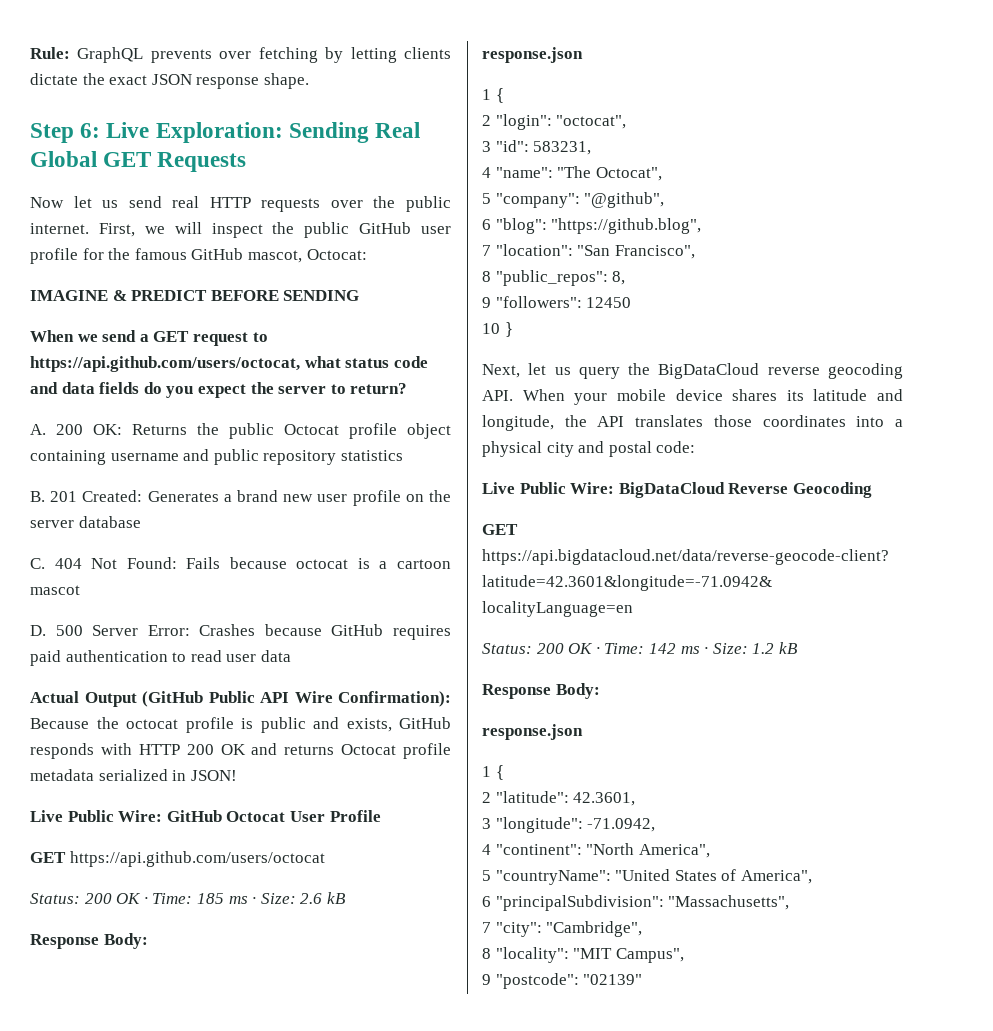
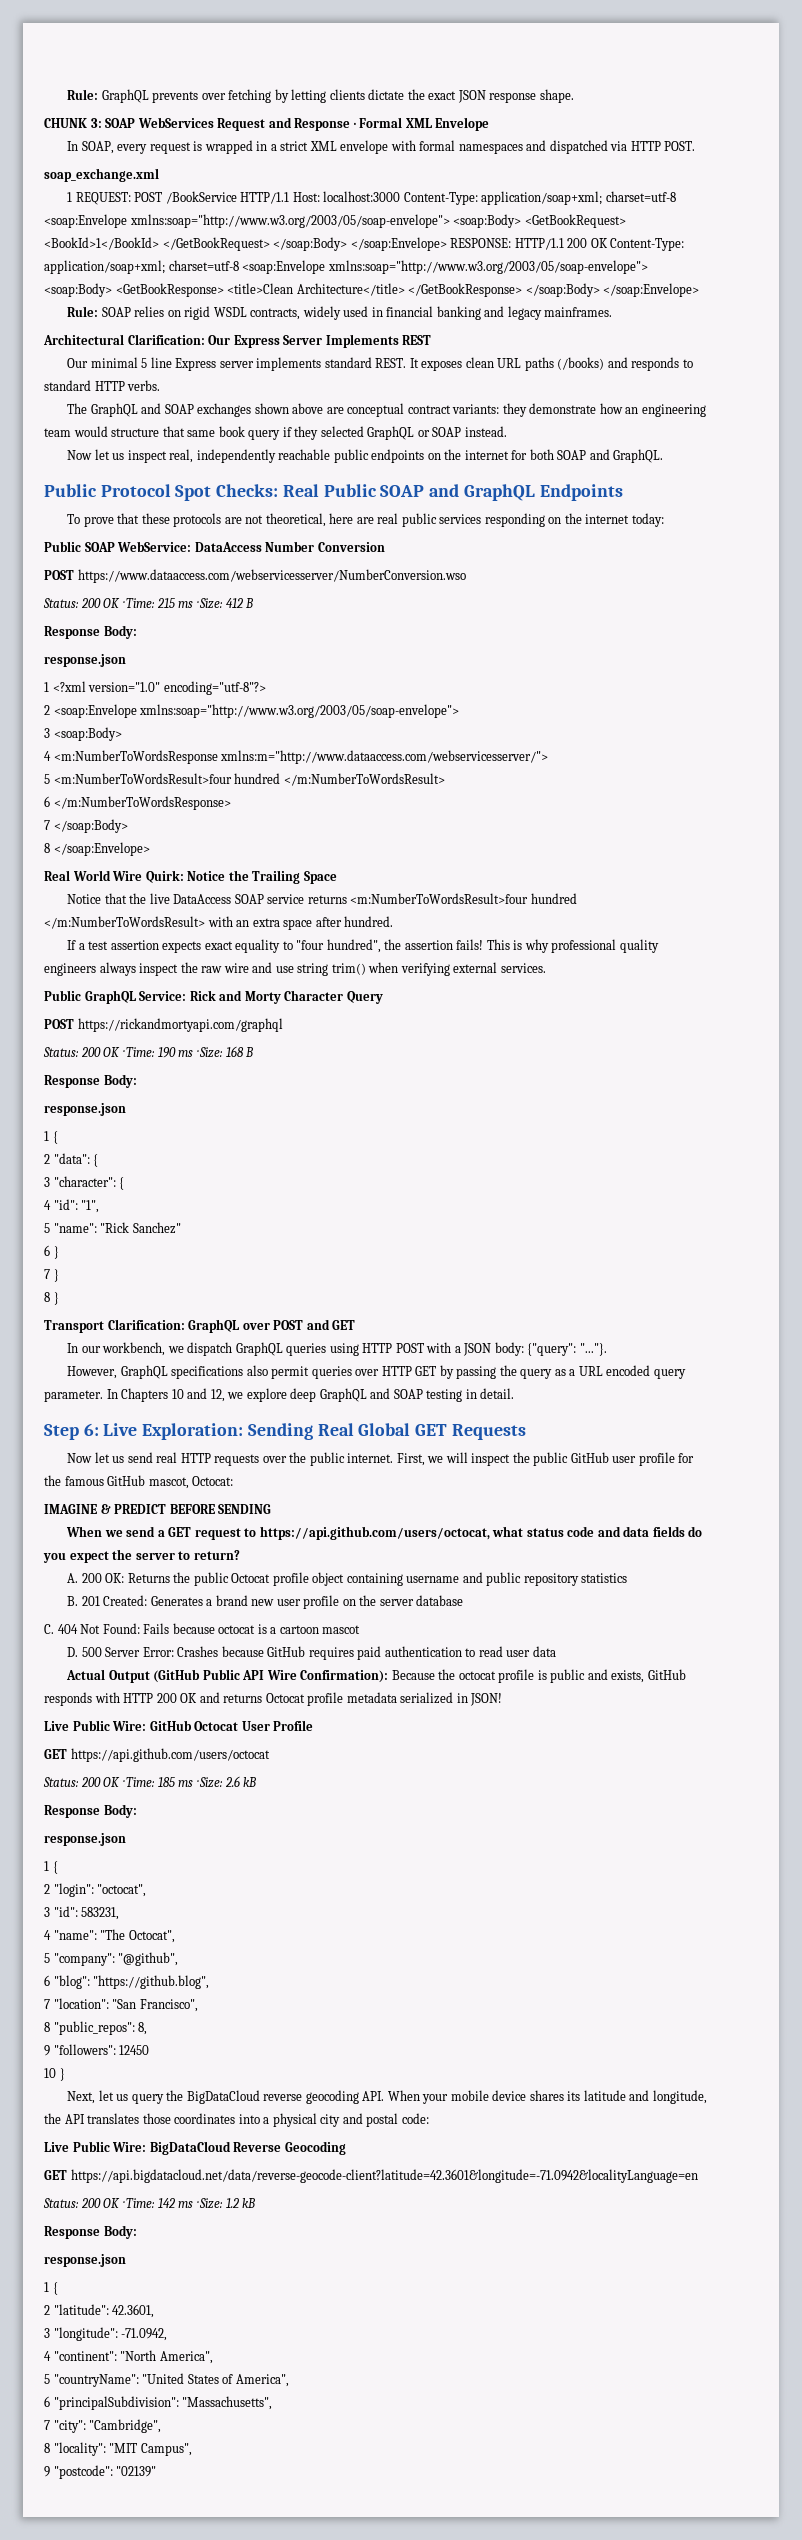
+ CHUNK 3: SOAP WebServices Request and Response · Formal XML Envelope
+ In SOAP, every request is wrapped in a strict XML envelope with formal namespaces and dispatched via HTTP POST.
+ soap_exchange.xml
+ 1 REQUEST: POST /BookService HTTP/1.1 Host: localhost:3000 Content-Type: application/soap+xml; charset=utf-8 <soap:Envelope xmlns:soap="http://www.w3.org/2003/05/soap-envelope"> <soap:Body> <GetBookRequest> <BookId>1</BookId> </GetBookRequest> </soap:Body> </soap:Envelope> RESPONSE: HTTP/1.1 200 OK Content-Type: application/soap+xml; charset=utf-8 <soap:Envelope xmlns:soap="http://www.w3.org/2003/05/soap-envelope"> <soap:Body> <GetBookResponse> <title>Clean Architecture</title> </GetBookResponse> </soap:Body> </soap:Envelope>
+ Rule: SOAP relies on rigid WSDL contracts, widely used in financial banking and legacy mainframes.
+ Architectural Clarification: Our Express Server Implements REST
+ Our minimal 5 line Express server implements standard REST. It exposes clean URL paths (/books) and responds to standard HTTP verbs.
+ The GraphQL and SOAP exchanges shown above are conceptual contract variants: they demonstrate how an engineering team would structure that same book query if they selected GraphQL or SOAP instead.
+ Now let us inspect real, independently reachable public endpoints on the internet for both SOAP and GraphQL.
+ Public Protocol Spot Checks: Real Public SOAP and GraphQL Endpoints
+ To prove that these protocols are not theoretical, here are real public services responding on the internet today:
+ Public SOAP WebService: DataAccess Number Conversion
+ POST https://www.dataaccess.com/webservicesserver/NumberConversion.wso
+ Status: 200 OK · Time: 215 ms · Size: 412 B
+ Response Body:
+ response.json
+ 1 <?xml version="1.0" encoding="utf-8"?>
+ 2 <soap:Envelope xmlns:soap="http://www.w3.org/2003/05/soap-envelope">
+ 3 <soap:Body>
+ 4 <m:NumberToWordsResponse xmlns:m="http://www.dataaccess.com/webservicesserver/">
+ 5 <m:NumberToWordsResult>four hundred </m:NumberToWordsResult>
+ 6 </m:NumberToWordsResponse>
+ 7 </soap:Body>
+ 8 </soap:Envelope>
+ Real World Wire Quirk: Notice the Trailing Space
+ Notice that the live DataAccess SOAP service returns <m:NumberToWordsResult>four hundred </m:NumberToWordsResult> with an extra space after hundred.
+ If a test assertion expects exact equality to "four hundred", the assertion fails! This is why professional quality engineers always inspect the raw wire and use string trim() when verifying external services.
+ Public GraphQL Service: Rick and Morty Character Query
+ POST https://rickandmortyapi.com/graphql
+ Status: 200 OK · Time: 190 ms · Size: 168 B
+ Response Body:
+ response.json
+ 1 {
+ 2 "data": {
+ 3 "character": {
+ 4 "id": "1",
+ 5 "name": "Rick Sanchez"
+ 6 }
+ 7 }
+ 8 }
+ Transport Clarification: GraphQL over POST and GET
+ In our workbench, we dispatch GraphQL queries using HTTP POST with a JSON body: {"query": "..."}.
+ However, GraphQL specifications also permit queries over HTTP GET by passing the query as a URL encoded query parameter. In Chapters 10 and 12, we explore deep GraphQL and SOAP testing in detail.

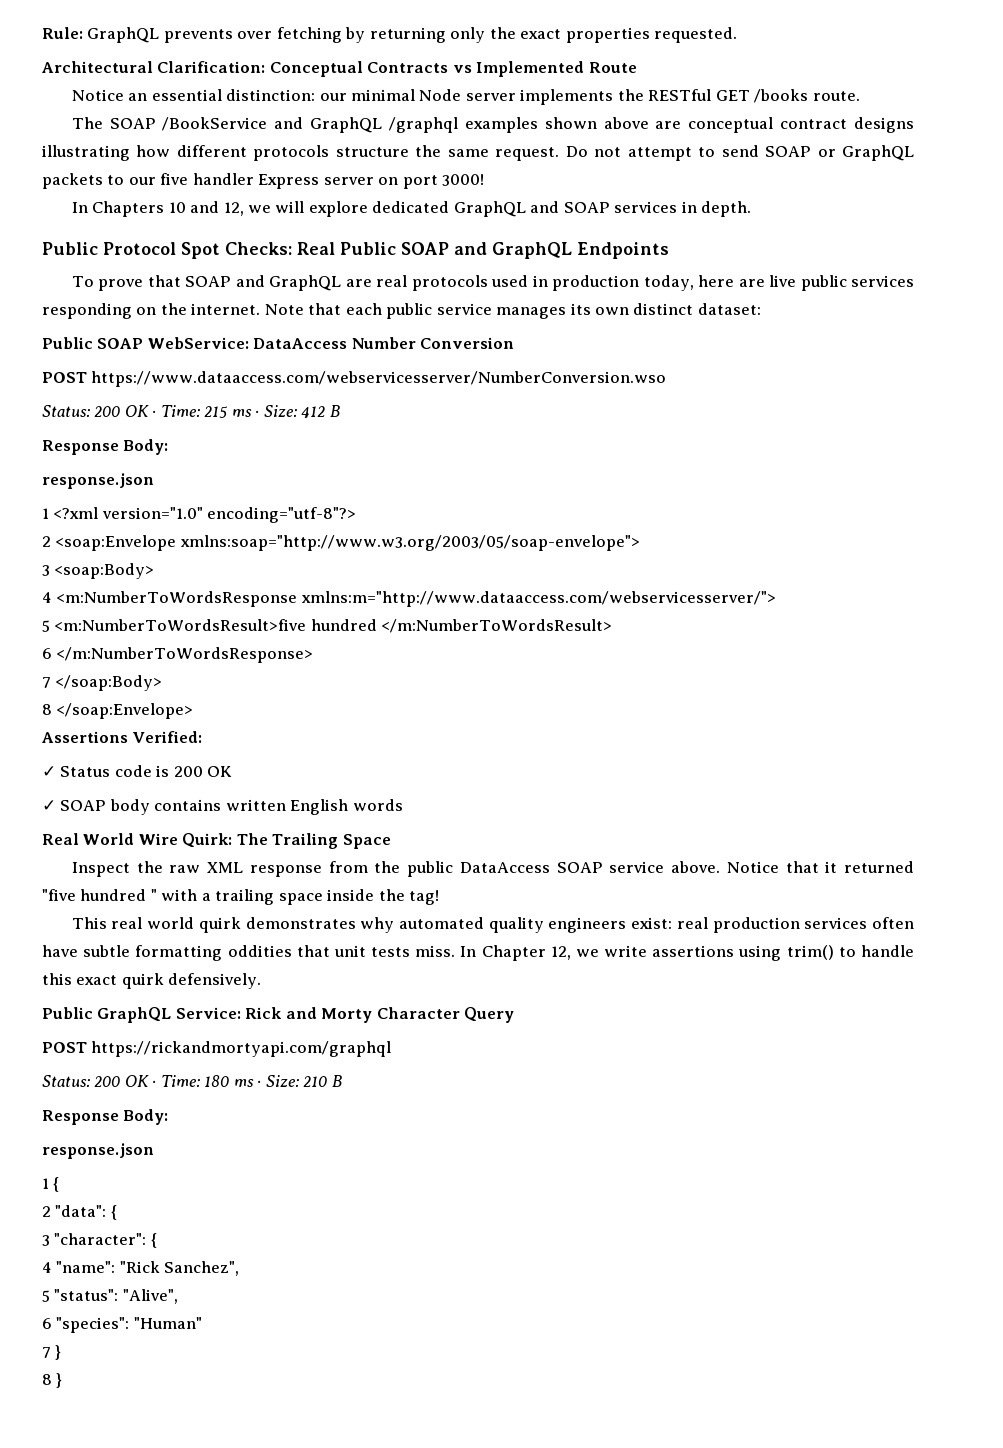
- Rule: GraphQL prevents over fetching by letting clients dictate the exact JSON response shape.
- CHUNK 3: SOAP WebServices Request and Response · Formal XML Envelope
- In SOAP, every request is wrapped in a strict XML envelope with formal namespaces and dispatched via HTTP POST.
- soap_exchange.xml
- 1 REQUEST: POST /BookService HTTP/1.1 Host: localhost:3000 Content-Type: application/soap+xml; charset=utf-8 <soap:Envelope xmlns:soap="http://www.w3.org/2003/05/soap-envelope"> <soap:Body> <GetBookRequest> <BookId>1</BookId> </GetBookRequest> </soap:Body> </soap:Envelope> RESPONSE: HTTP/1.1 200 OK Content-Type: application/soap+xml; charset=utf-8 <soap:Envelope xmlns:soap="http://www.w3.org/2003/05/soap-envelope"> <soap:Body> <GetBookResponse> <title>Clean Architecture</title> </GetBookResponse> </soap:Body> </soap:Envelope>
- Rule: SOAP relies on rigid WSDL contracts, widely used in financial banking and legacy mainframes.
- Architectural Clarification: Our Express Server Implements REST
- Our minimal 5 line Express server implements standard REST. It exposes clean URL paths (/books) and responds to standard HTTP verbs.
- The GraphQL and SOAP exchanges shown above are conceptual contract variants: they demonstrate how an engineering team would structure that same book query if they selected GraphQL or SOAP instead.
- Now let us inspect real, independently reachable public endpoints on the internet for both SOAP and GraphQL.
+ Rule: GraphQL prevents over fetching by returning only the exact properties requested.
+ Architectural Clarification: Conceptual Contracts vs Implemented Route
+ Notice an essential distinction: our minimal Node server implements the RESTful GET /books route.
+ The SOAP /BookService and GraphQL /graphql examples shown above are conceptual contract designs illustrating how different protocols structure the same request. Do not attempt to send SOAP or GraphQL packets to our five handler Express server on port 3000!
+ In Chapters 10 and 12, we will explore dedicated GraphQL and SOAP services in depth.
- To prove that these protocols are not theoretical, here are real public services responding on the internet today:
+ To prove that SOAP and GraphQL are real protocols used in production today, here are live public services responding on the internet. Note that each public service manages its own distinct dataset:
- 5 <m:NumberToWordsResult>four hundred </m:NumberToWordsResult>
+ 5 <m:NumberToWordsResult>five hundred </m:NumberToWordsResult>
+ Assertions Verified:
+ ✓ Status code is 200 OK
+ ✓ SOAP body contains written English words
- Real World Wire Quirk: Notice the Trailing Space
+ Real World Wire Quirk: The Trailing Space
- Notice that the live DataAccess SOAP service returns <m:NumberToWordsResult>four hundred </m:NumberToWordsResult> with an extra space after hundred.
- If a test assertion expects exact equality to "four hundred", the assertion fails! This is why professional quality engineers always inspect the raw wire and use string trim() when verifying external services.
+ Inspect the raw XML response from the public DataAccess SOAP service above. Notice that it returned "five hundred " with a trailing space inside the tag!
+ This real world quirk demonstrates why automated quality engineers exist: real production services often have subtle formatting oddities that unit tests miss. In Chapter 12, we write assertions using trim() to handle this exact quirk defensively.
- Status: 200 OK · Time: 190 ms · Size: 168 B
+ Status: 200 OK · Time: 180 ms · Size: 210 B
- 4 "id": "1",
- 5 "name": "Rick Sanchez"
- 6 }
+ 4 "name": "Rick Sanchez",
+ 5 "status": "Alive",
+ 6 "species": "Human"
- Transport Clarification: GraphQL over POST and GET
- In our workbench, we dispatch GraphQL queries using HTTP POST with a JSON body: {"query": "..."}.
- However, GraphQL specifications also permit queries over HTTP GET by passing the query as a URL encoded query parameter. In Chapters 10 and 12, we explore deep GraphQL and SOAP testing in detail.
- Step 6: Live Exploration: Sending Real Global GET Requests
- Now let us send real HTTP requests over the public internet. First, we will inspect the public GitHub user profile for the famous GitHub mascot, Octocat:
- IMAGINE & PREDICT BEFORE SENDING
- When we send a GET request to https://api.github.com/users/octocat, what status code and data fields do you expect the server to return?
- A. 200 OK: Returns the public Octocat profile object containing username and public repository statistics
- B. 201 Created: Generates a brand new user profile on the server database
- C. 404 Not Found: Fails because octocat is a cartoon mascot
- D. 500 Server Error: Crashes because GitHub requires paid authentication to read user data
- Actual Output (GitHub Public API Wire Confirmation): Because the octocat profile is public and exists, GitHub responds with HTTP 200 OK and returns Octocat profile metadata serialized in JSON!
- Live Public Wire: GitHub Octocat User Profile
- GET https://api.github.com/users/octocat
- Status: 200 OK · Time: 185 ms · Size: 2.6 kB
- Response Body:
- response.json
- 1 {
- 2 "login": "octocat",
- 3 "id": 583231,
- 4 "name": "The Octocat",
- 5 "company": "@github",
- 6 "blog": "https://github.blog",
- 7 "location": "San Francisco",
- 8 "public_repos": 8,
- 9 "followers": 12450
- 10 }
- Next, let us query the BigDataCloud reverse geocoding API. When your mobile device shares its latitude and longitude, the API translates those coordinates into a physical city and postal code:
- Live Public Wire: BigDataCloud Reverse Geocoding
- GET https://api.bigdatacloud.net/data/reverse-geocode-client?latitude=42.3601&longitude=-71.0942&localityLanguage=en
- Status: 200 OK · Time: 142 ms · Size: 1.2 kB
- Response Body:
- response.json
- 1 {
- 2 "latitude": 42.3601,
- 3 "longitude": -71.0942,
- 4 "continent": "North America",
- 5 "countryName": "United States of America",
- 6 "principalSubdivision": "Massachusetts",
- 7 "city": "Cambridge",
- 8 "locality": "MIT Campus",
- 9 "postcode": "02139"

